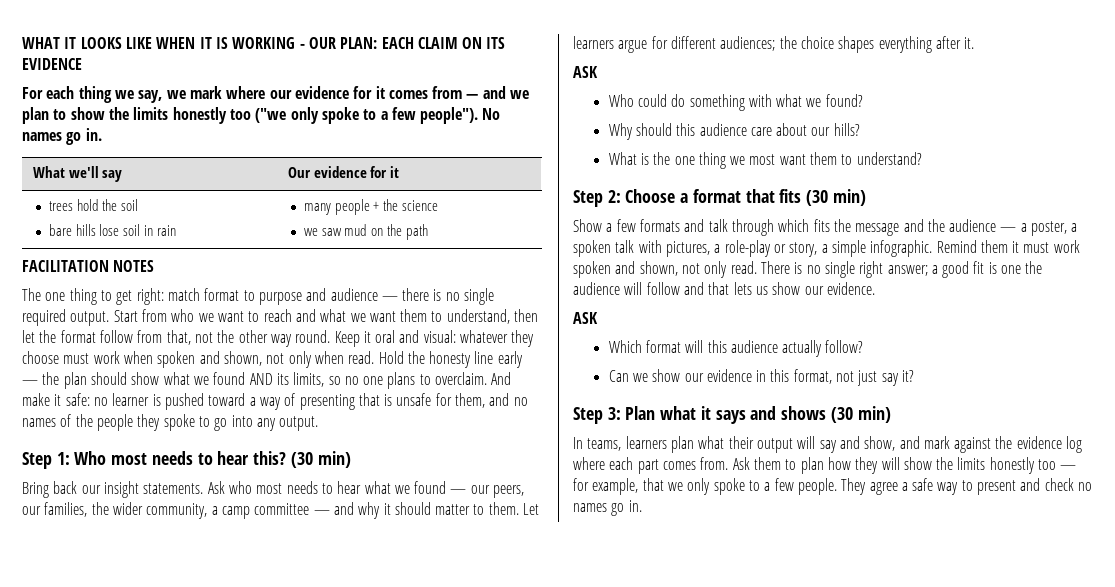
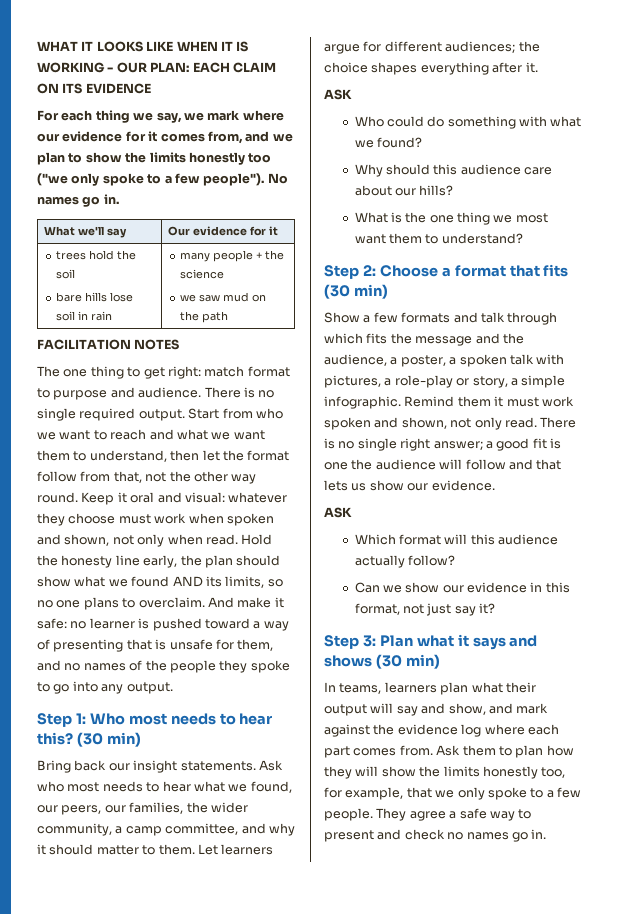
- For each thing we say, we mark where our evidence for it comes from — and we plan to show the limits honestly too ("we only spoke to a few people").
+ For each thing we say, we mark where our evidence for it comes from, and we plan to show the limits honestly too ("we only spoke to a few people").
- The one thing to get right: match format to purpose and audience — there is no single required output.
+ The one thing to get right: match format to purpose and audience. There is no single required output.
- Hold the honesty line early — the plan should show what we found AND its limits, so no one plans to overclaim.
+ Hold the honesty line early, the plan should show what we found AND its limits, so no one plans to overclaim.
- Ask who most needs to hear what we found — our peers, our families, the wider community, a camp committee — and why it should matter to them.
+ Ask who most needs to hear what we found, our peers, our families, the wider community, a camp committee, and why it should matter to them.
- Show a few formats and talk through which fits the message and the audience — a poster, a spoken talk with pictures, a role-play or story, a simple infographic.
+ Show a few formats and talk through which fits the message and the audience, a poster, a spoken talk with pictures, a role-play or story, a simple infographic.
- Ask them to plan how they will show the limits honestly too — for example, that we only spoke to a few people.
+ Ask them to plan how they will show the limits honestly too, for example, that we only spoke to a few people.

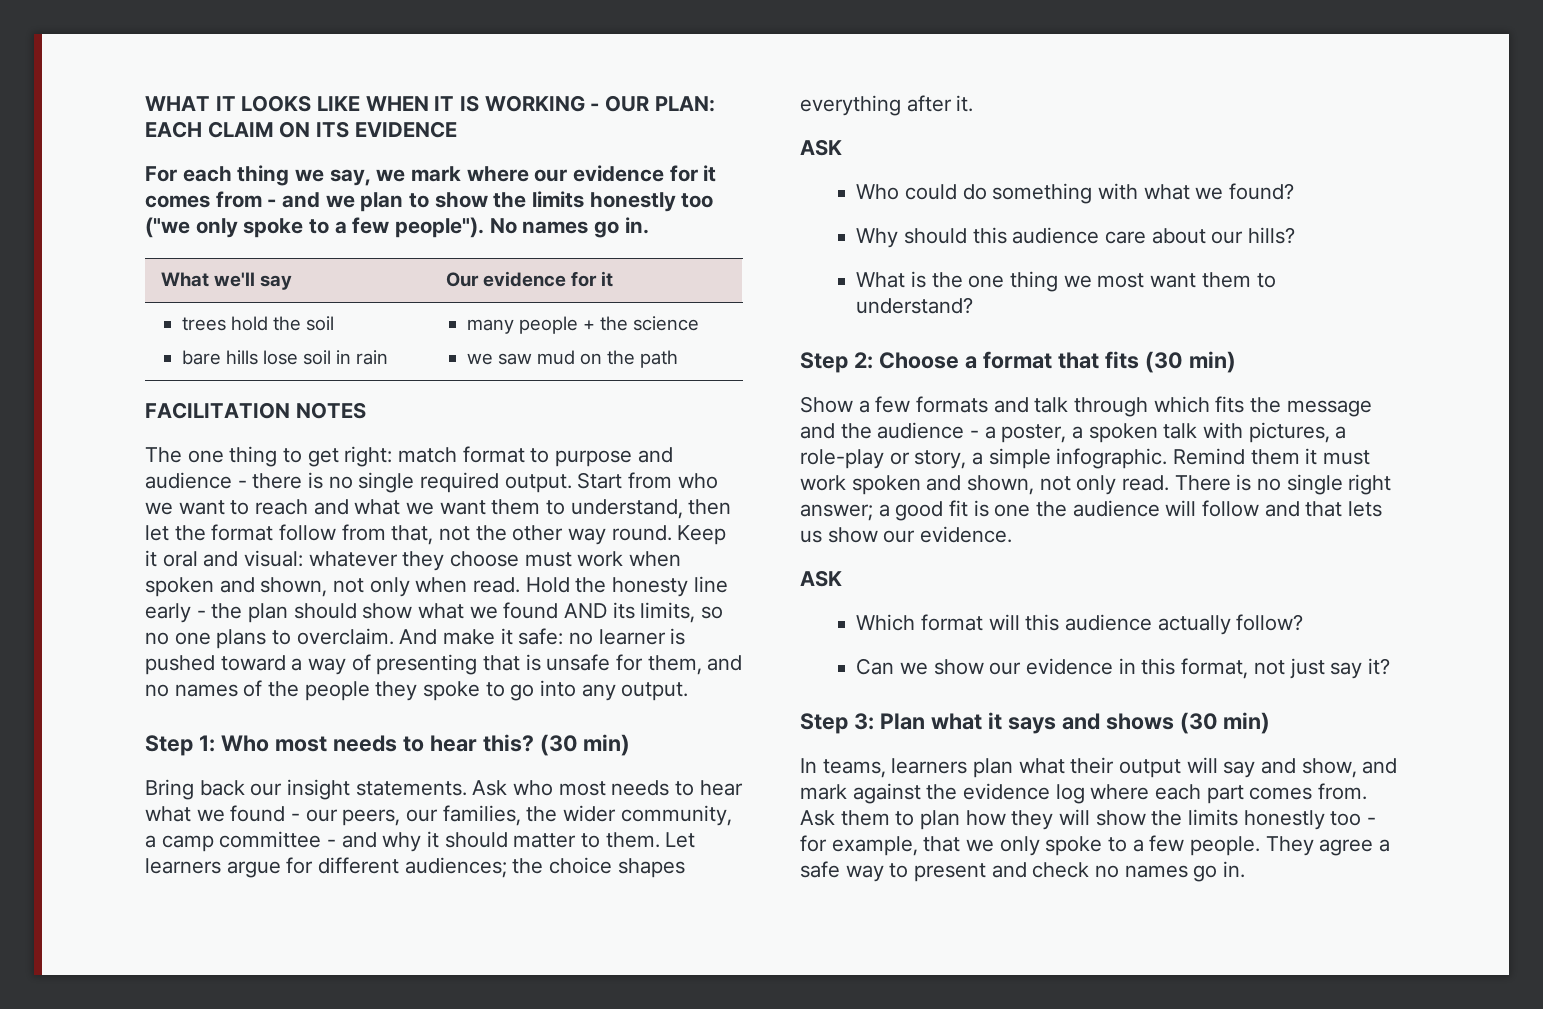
- For each thing we say, we mark where our evidence for it comes from, and we plan to show the limits honestly too ("we only spoke to a few people").
+ For each thing we say, we mark where our evidence for it comes from - and we plan to show the limits honestly too ("we only spoke to a few people").
- The one thing to get right: match format to purpose and audience. There is no single required output.
+ The one thing to get right: match format to purpose and audience - there is no single required output.
- Hold the honesty line early, the plan should show what we found AND its limits, so no one plans to overclaim.
+ Hold the honesty line early - the plan should show what we found AND its limits, so no one plans to overclaim.
- Ask who most needs to hear what we found, our peers, our families, the wider community, a camp committee, and why it should matter to them.
+ Ask who most needs to hear what we found - our peers, our families, the wider community, a camp committee - and why it should matter to them.
- Show a few formats and talk through which fits the message and the audience, a poster, a spoken talk with pictures, a role-play or story, a simple infographic.
+ Show a few formats and talk through which fits the message and the audience - a poster, a spoken talk with pictures, a role-play or story, a simple infographic.
- Ask them to plan how they will show the limits honestly too, for example, that we only spoke to a few people.
+ Ask them to plan how they will show the limits honestly too - for example, that we only spoke to a few people.

